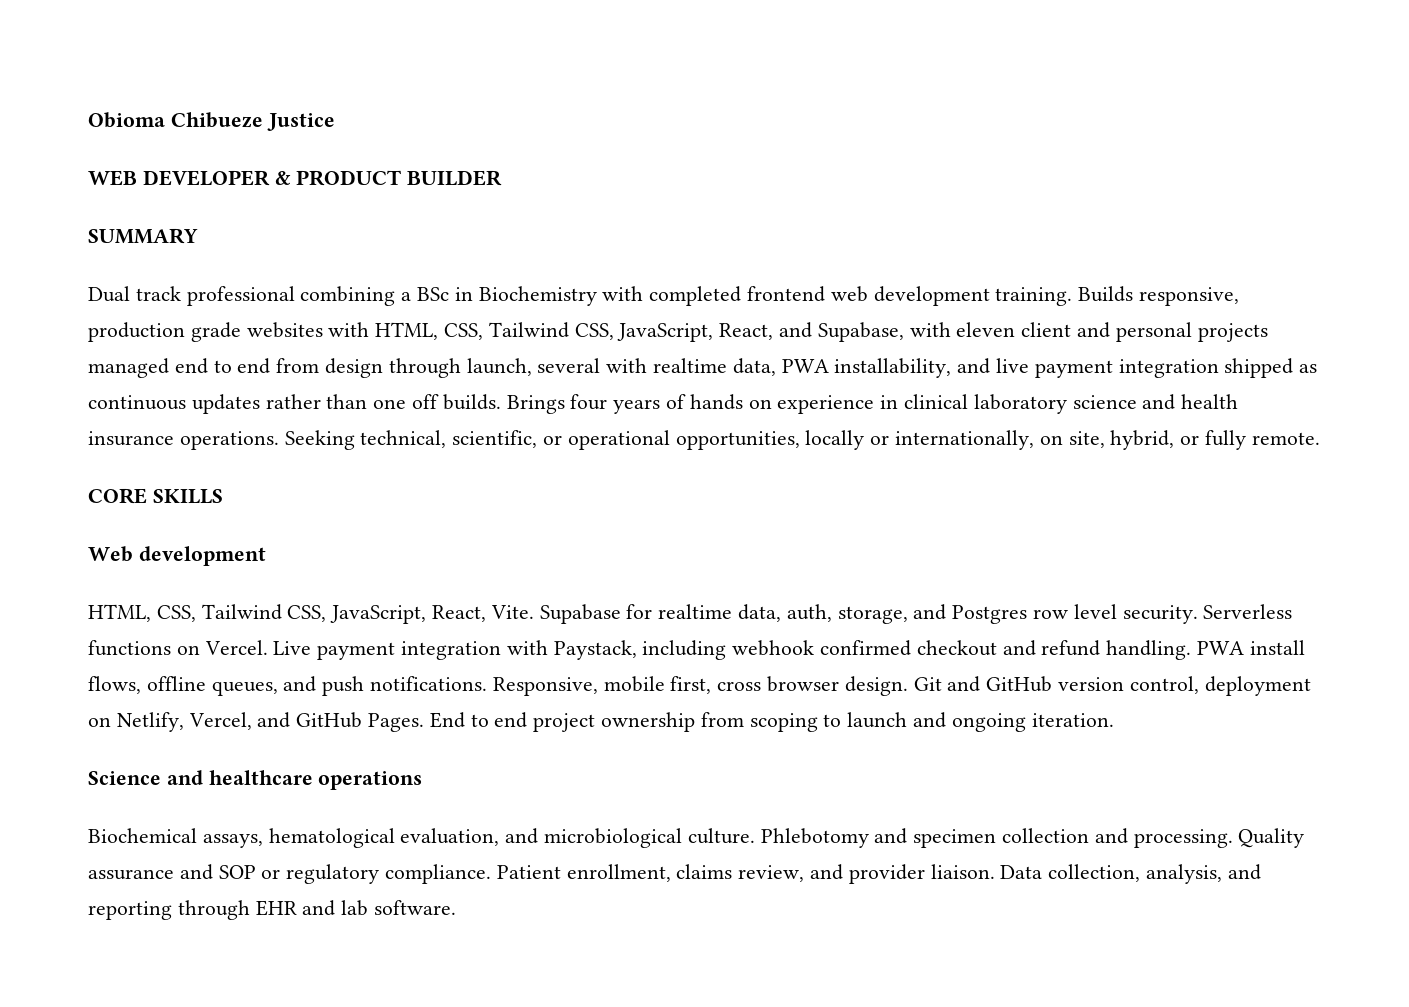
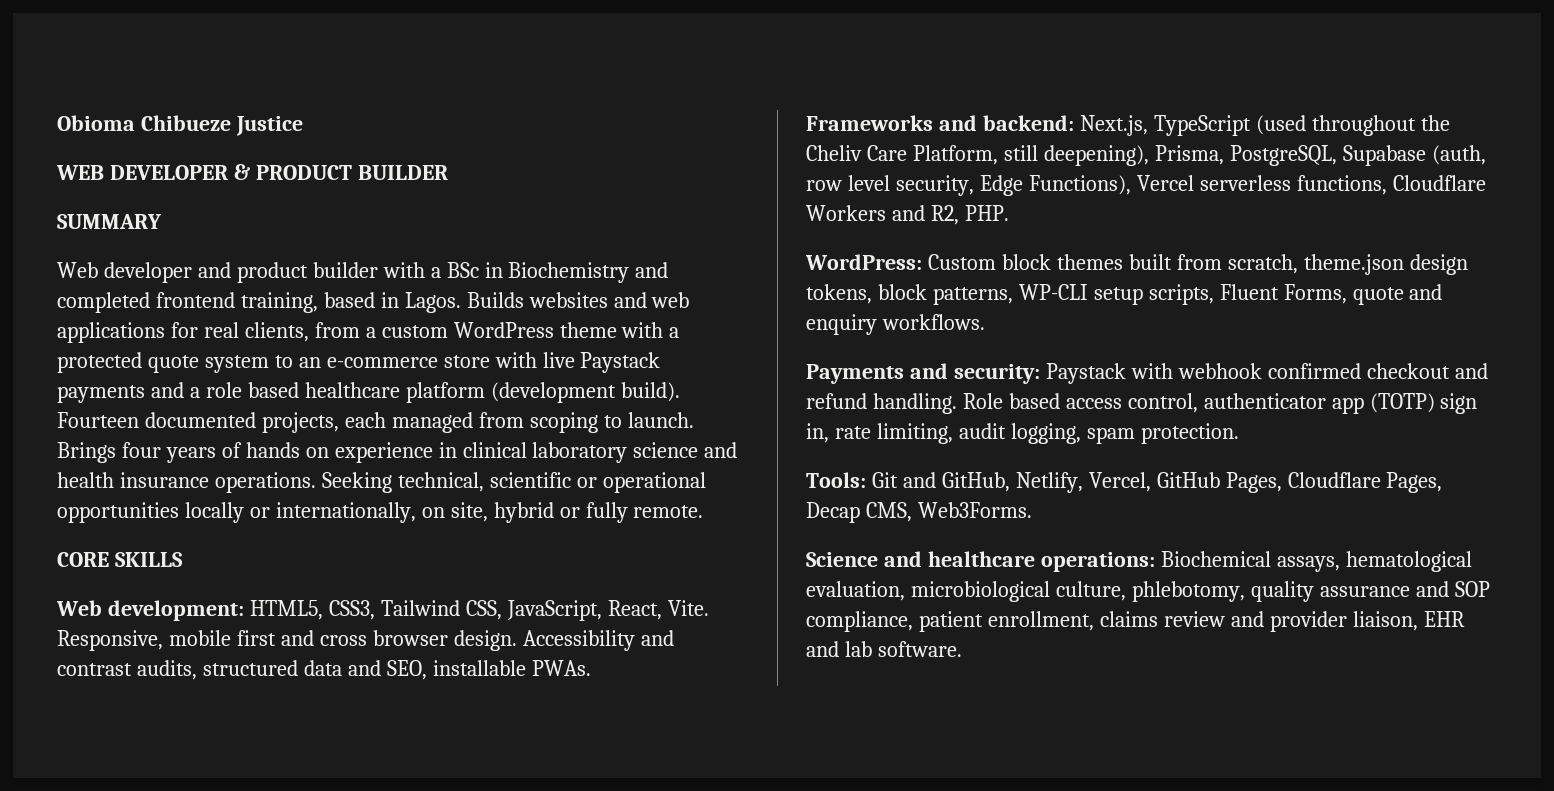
- Dual track professional combining a BSc in Biochemistry with completed frontend web development training. Builds responsive, production grade websites with HTML, CSS, Tailwind CSS, JavaScript, React, and Supabase, with eleven client and personal projects managed end to end from design through launch, several with realtime data, PWA installability, and live payment integration shipped as continuous updates rather than one off builds.
+ Web developer and product builder with a BSc in Biochemistry and completed frontend training, based in Lagos. Builds websites and web applications for real clients, from a custom WordPress theme with a protected quote system to an e-commerce store with live Paystack payments and a role based healthcare platform (development build). Fourteen documented projects, each managed from scoping to launch.
- Seeking technical, scientific, or operational opportunities, locally or internationally, on site, hybrid, or fully remote.
+ Seeking technical, scientific or operational opportunities locally or internationally, on site, hybrid or fully remote.
- Web development
- HTML, CSS, Tailwind CSS, JavaScript, React, Vite.
+ Web development: HTML5, CSS3, Tailwind CSS, JavaScript, React, Vite.
- Supabase for realtime data, auth, storage, and Postgres row level security. Serverless functions on Vercel. Live payment integration with Paystack, including webhook confirmed checkout and refund handling.
+ Responsive, mobile first and cross browser design. Accessibility and contrast audits, structured data and SEO, installable PWAs.
+ Frameworks and backend: Next.js, TypeScript (used throughout the Cheliv Care Platform, still deepening), Prisma, PostgreSQL, Supabase (auth, row level security, Edge Functions), Vercel serverless functions, Cloudflare Workers and R2, PHP.
+ WordPress: Custom block themes built from scratch, theme.json design tokens, block patterns, WP-CLI setup scripts, Fluent Forms, quote and enquiry workflows.
+ Payments and security: Paystack with webhook confirmed checkout and refund handling.
- PWA install flows, offline queues, and push notifications. Responsive, mobile first, cross browser design. Git and GitHub version control, deployment on Netlify, Vercel, and GitHub Pages. End to end project ownership from scoping to launch and ongoing iteration.
+ Role based access control, authenticator app (TOTP) sign in, rate limiting, audit logging, spam protection.
+ Tools: Git and GitHub, Netlify, Vercel, GitHub Pages, Cloudflare Pages, Decap CMS, Web3Forms.
- Science and healthcare operations
- Biochemical assays, hematological evaluation, and microbiological culture. Phlebotomy and specimen collection and processing. Quality assurance and SOP or regulatory compliance. Patient enrollment, claims review, and provider liaison. Data collection, analysis, and reporting through EHR and lab software.
+ Science and healthcare operations: Biochemical assays, hematological evaluation, microbiological culture, phlebotomy, quality assurance and SOP compliance, patient enrollment, claims review and provider liaison, EHR and lab software.

